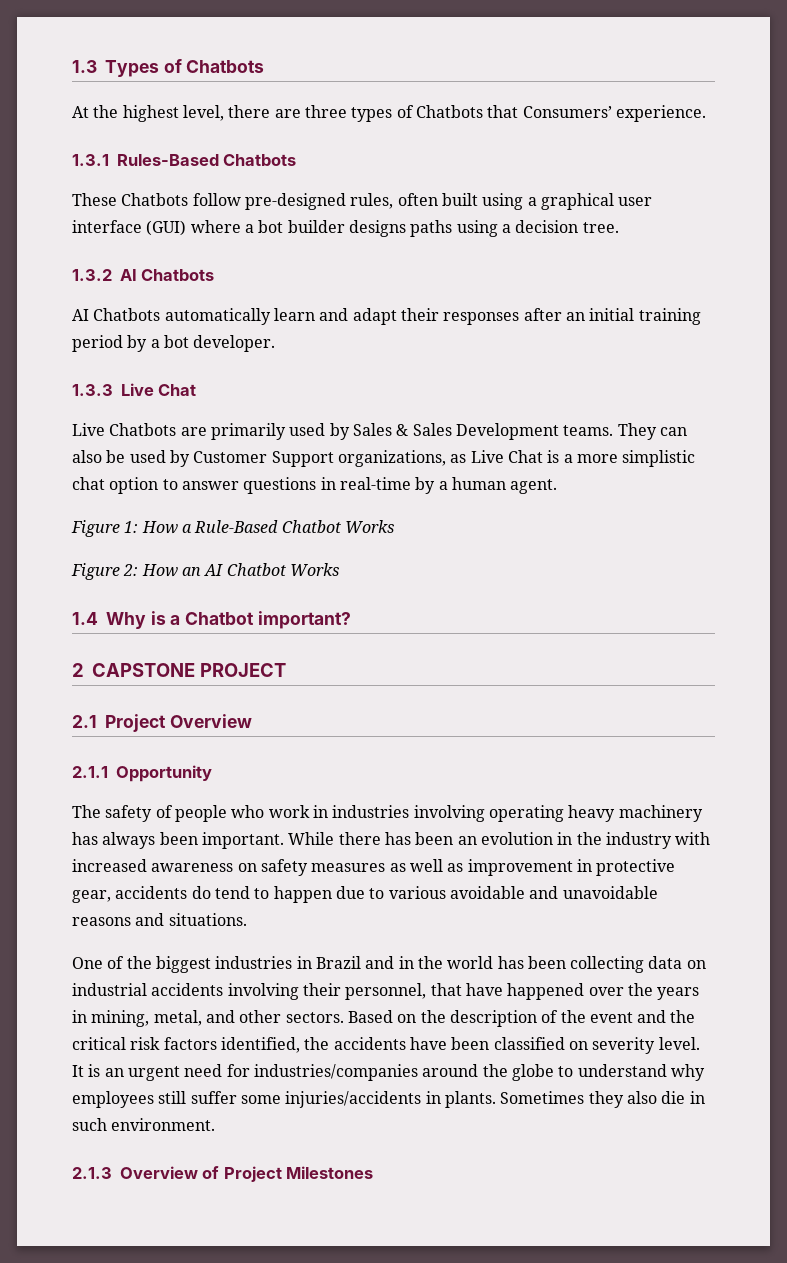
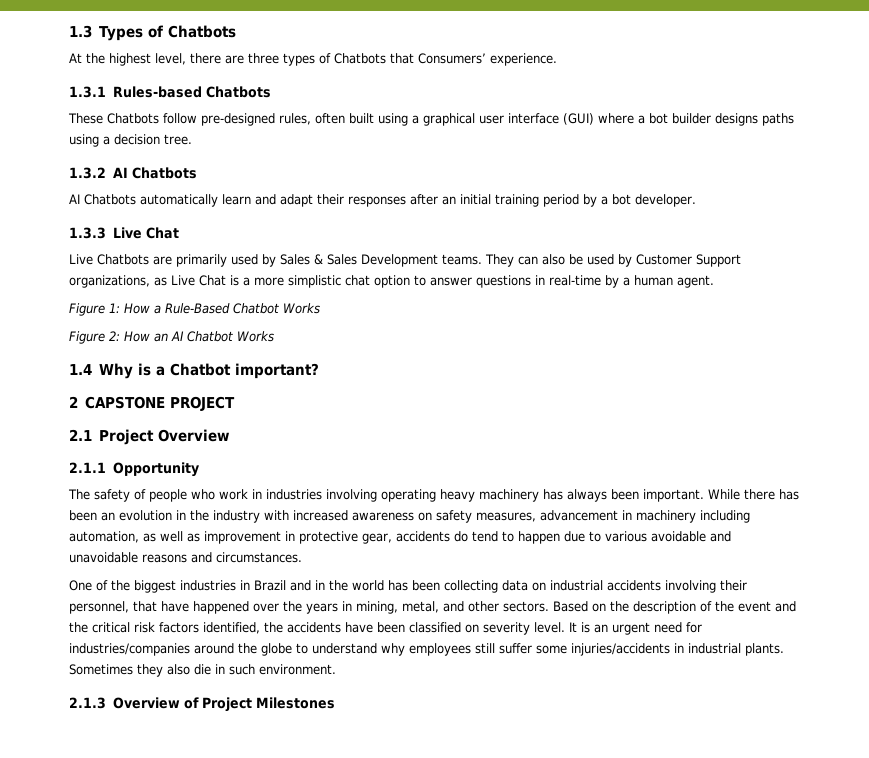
- 1.3.1 Rules-Based Chatbots
+ 1.3.1 Rules-based Chatbots
- While there has been an evolution in the industry with increased awareness on safety measures as well as improvement in protective gear, accidents do tend to happen due to various avoidable and unavoidable reasons and situations.
+ While there has been an evolution in the industry with increased awareness on safety measures, advancement in machinery including automation, as well as improvement in protective gear, accidents do tend to happen due to various avoidable and unavoidable reasons and circumstances.
- It is an urgent need for industries/companies around the globe to understand why employees still suffer some injuries/accidents in plants.
+ It is an urgent need for industries/companies around the globe to understand why employees still suffer some injuries/accidents in industrial plants.

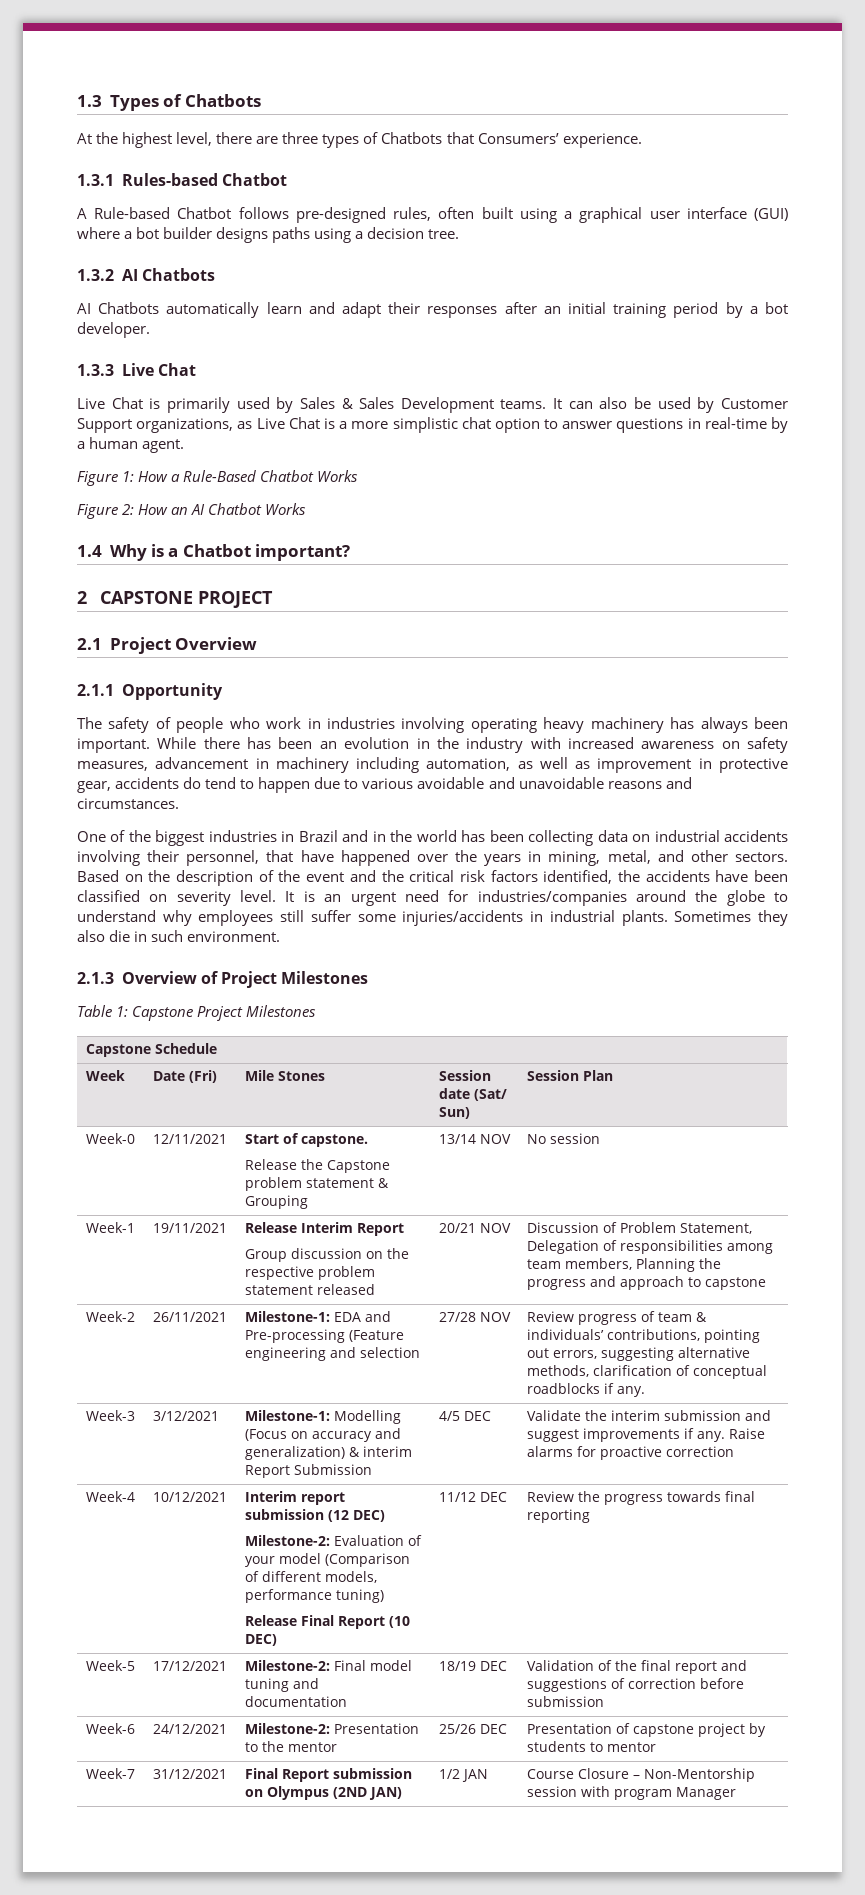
- 1.3.1 Rules-based Chatbots
- These Chatbots follow pre-designed rules, often built using a graphical user interface (GUI) where a bot builder designs paths using a decision tree.
+ 1.3.1 Rules-based Chatbot
+ A Rule-based Chatbot follows pre-designed rules, often built using a graphical user interface (GUI) where a bot builder designs paths using a decision tree.
- Live Chatbots are primarily used by Sales & Sales Development teams.
+ Live Chat is primarily used by Sales & Sales Development teams.
- They can also be used by Customer Support organizations, as Live Chat is a more simplistic chat option to answer questions in real-time by a human agent.
+ It can also be used by Customer Support organizations, as Live Chat is a more simplistic chat option to answer questions in real-time by a human agent.
+ Table 1: Capstone Project Milestones
+ Capstone Schedule
+ Week | Date (Fri) | Mile Stones | Session date (Sat/ Sun) | Session Plan
+ Week-0 | 12/11/2021 | Start of capstone.
+ Release the Capstone problem statement & Grouping | 13/14 NOV | No session
+ Week-1 | 19/11/2021 | Release Interim Report
+ Group discussion on the respective problem statement released | 20/21 NOV | Discussion of Problem Statement, Delegation of responsibilities among team members, Planning the progress and approach to capstone
+ Week-2 | 26/11/2021 | Milestone-1: EDA and Pre-processing (Feature engineering and selection | 27/28 NOV | Review progress of team & individuals’ contributions, pointing out errors, suggesting alternative methods, clarification of conceptual roadblocks if any.
+ Week-3 | 3/12/2021 | Milestone-1: Modelling (Focus on accuracy and generalization) & interim Report Submission | 4/5 DEC | Validate the interim submission and suggest improvements if any. Raise alarms for proactive correction
+ Week-4 | 10/12/2021 | Interim report submission (12 DEC)
+ Milestone-2: Evaluation of your model (Comparison of different models, performance tuning)
+ Release Final Report (10 DEC) | 11/12 DEC | Review the progress towards final reporting
+ Week-5 | 17/12/2021 | Milestone-2: Final model tuning and documentation | 18/19 DEC | Validation of the final report and suggestions of correction before submission
+ Week-6 | 24/12/2021 | Milestone-2: Presentation to the mentor | 25/26 DEC | Presentation of capstone project by students to mentor
+ Week-7 | 31/12/2021 | Final Report submission on Olympus (2ND JAN) | 1/2 JAN | Course Closure – Non-Mentorship session with program Manager

